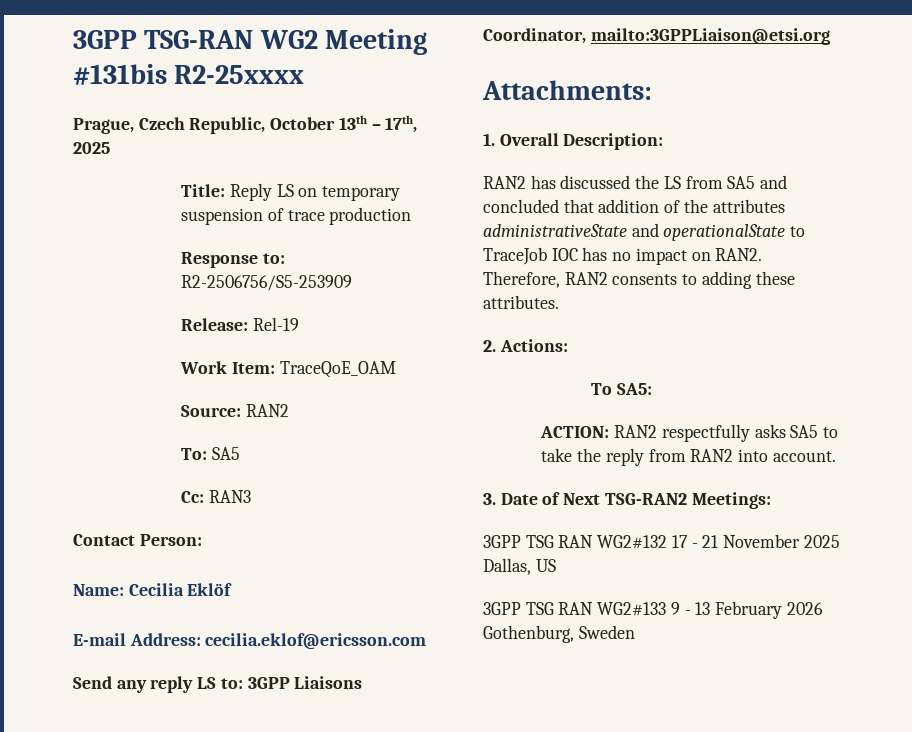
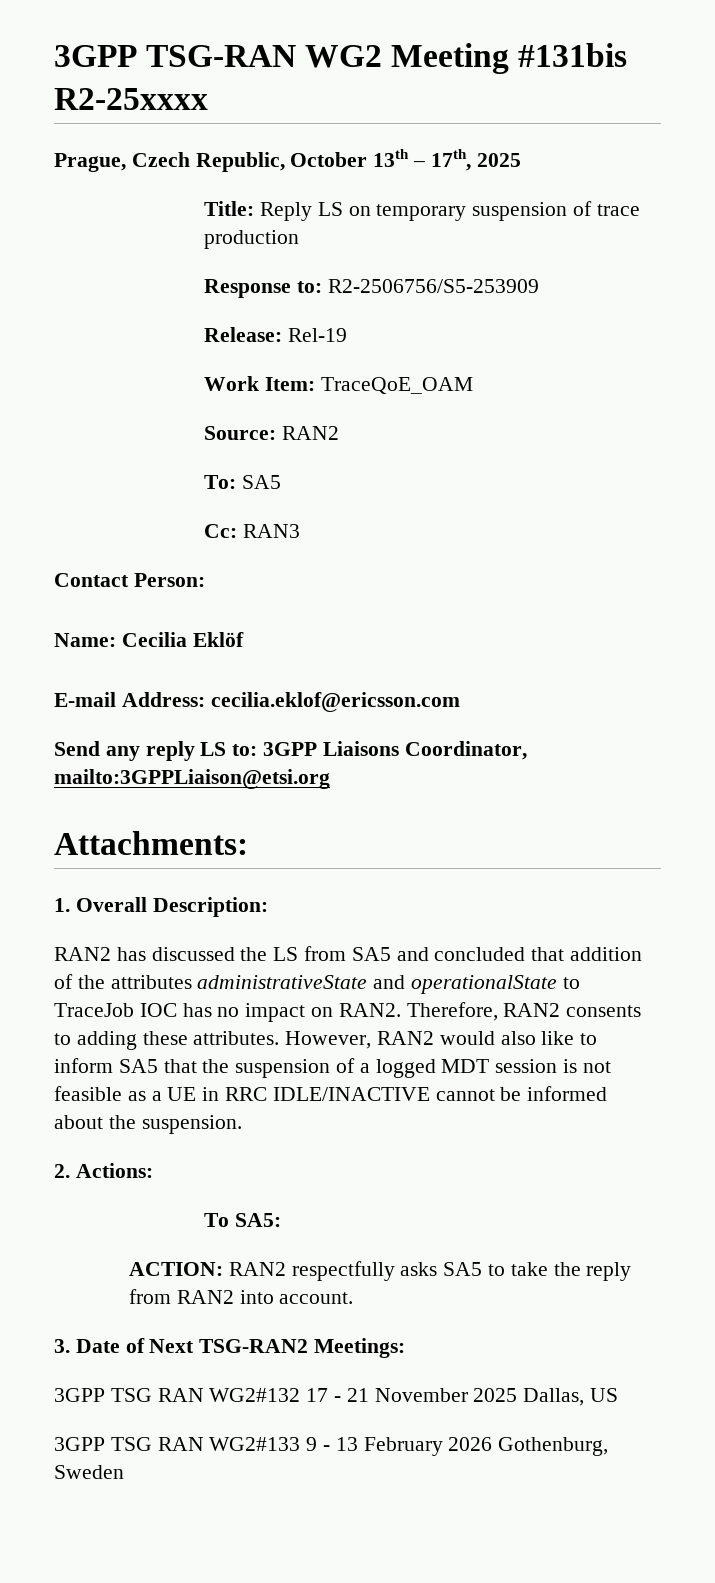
+ However, RAN2 would also like to inform SA5 that the suspension of a logged MDT session is not feasible as a UE in RRC IDLE/INACTIVE cannot be informed about the suspension.

